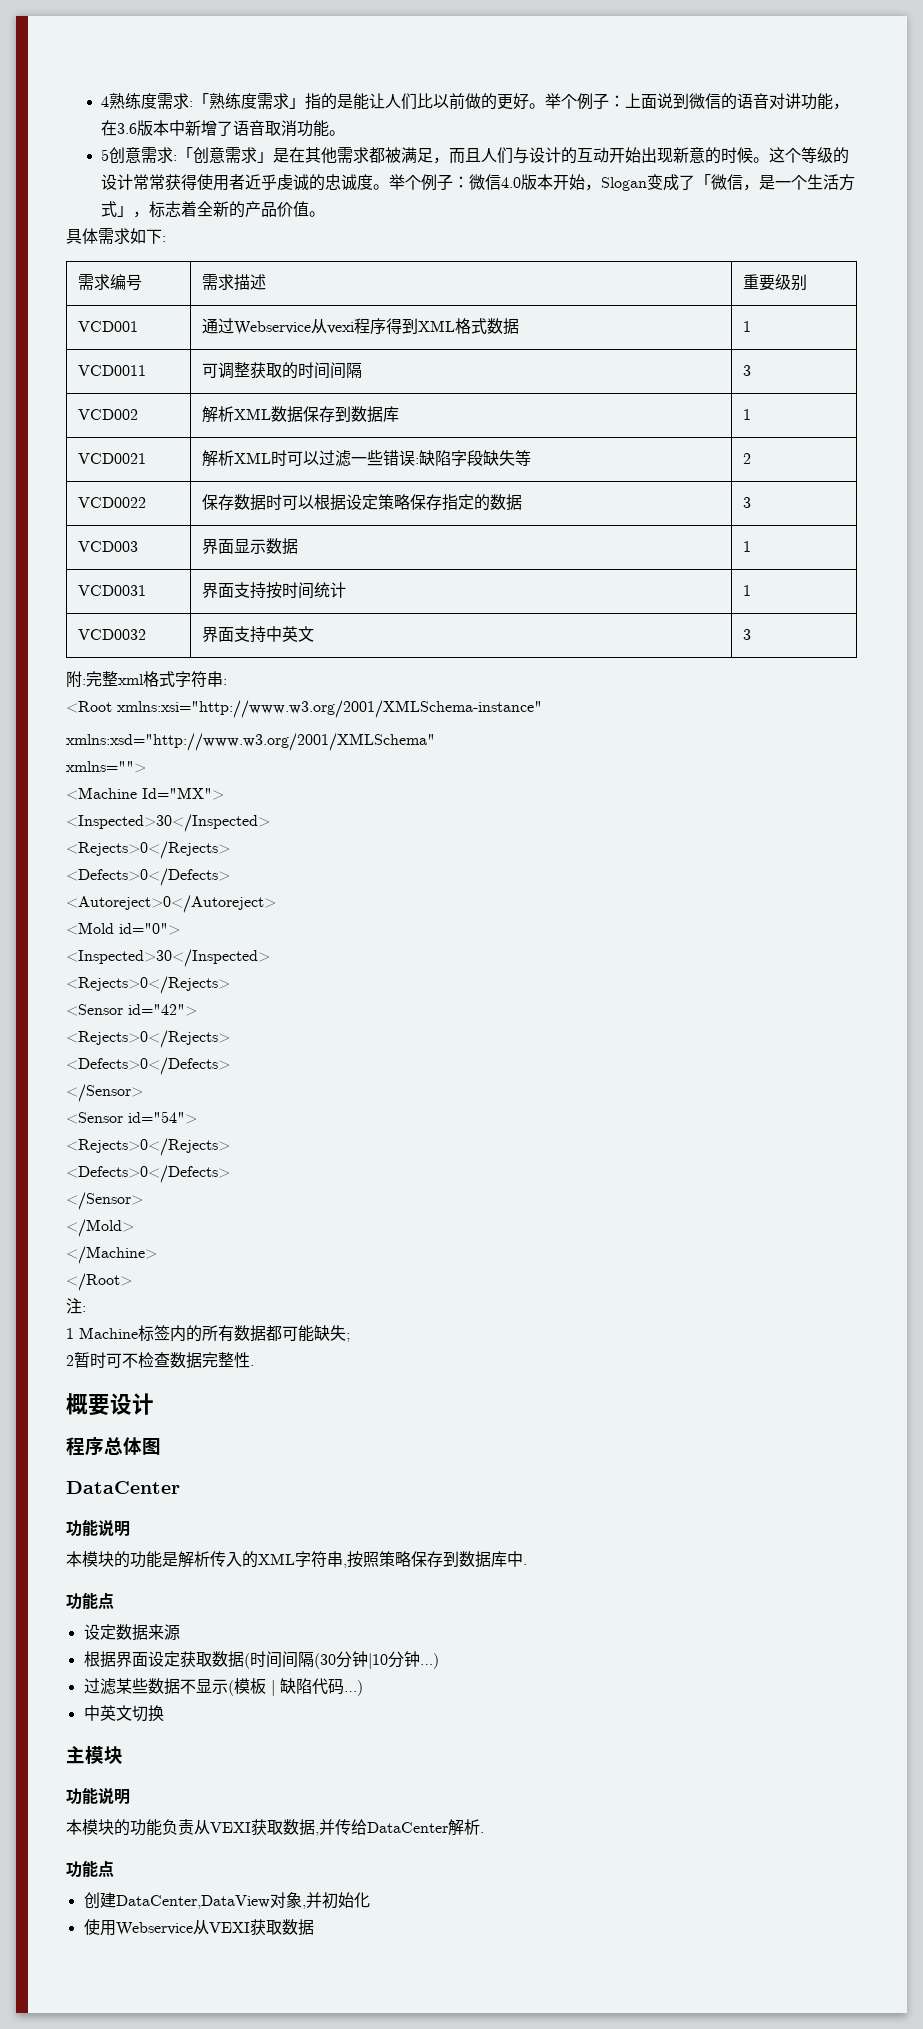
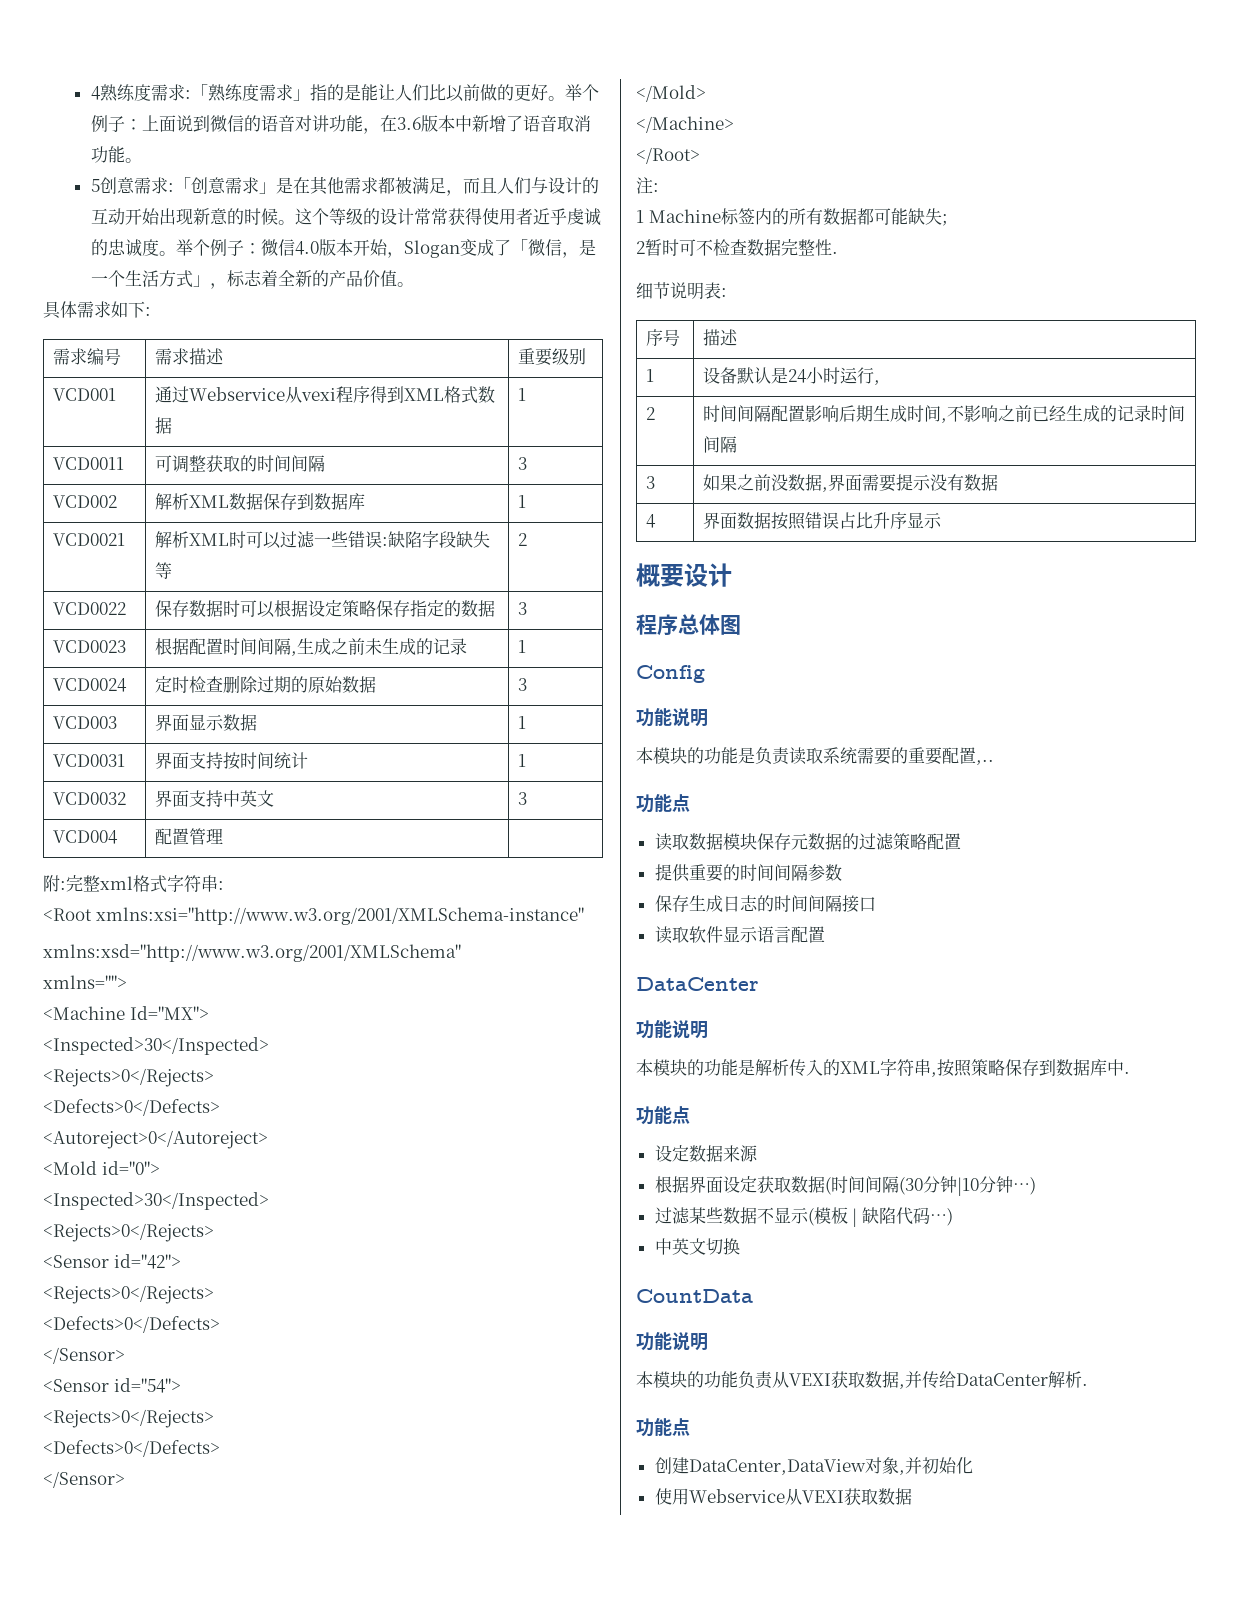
+ VCD0023 | 根据配置时间间隔,生成之前未生成的记录 | 1
+ VCD0024 | 定时检查删除过期的原始数据 | 3
+ VCD004 | 配置管理 |
+ 细节说明表:
+ 序号 | 描述
+ 1 | 设备默认是24小时运行,
+ 2 | 时间间隔配置影响后期生成时间,不影响之前已经生成的记录时间间隔
+ 3 | 如果之前没数据,界面需要提示没有数据
+ 4 | 界面数据按照错误占比升序显示
+ Config
+ 功能说明
+ 本模块的功能是负责读取系统需要的重要配置,..
+ 功能点
+ 读取数据模块保存元数据的过滤策略配置
+ 提供重要的时间间隔参数
+ 保存生成日志的时间间隔接口
+ 读取软件显示语言配置
- 主模块
+ CountData

